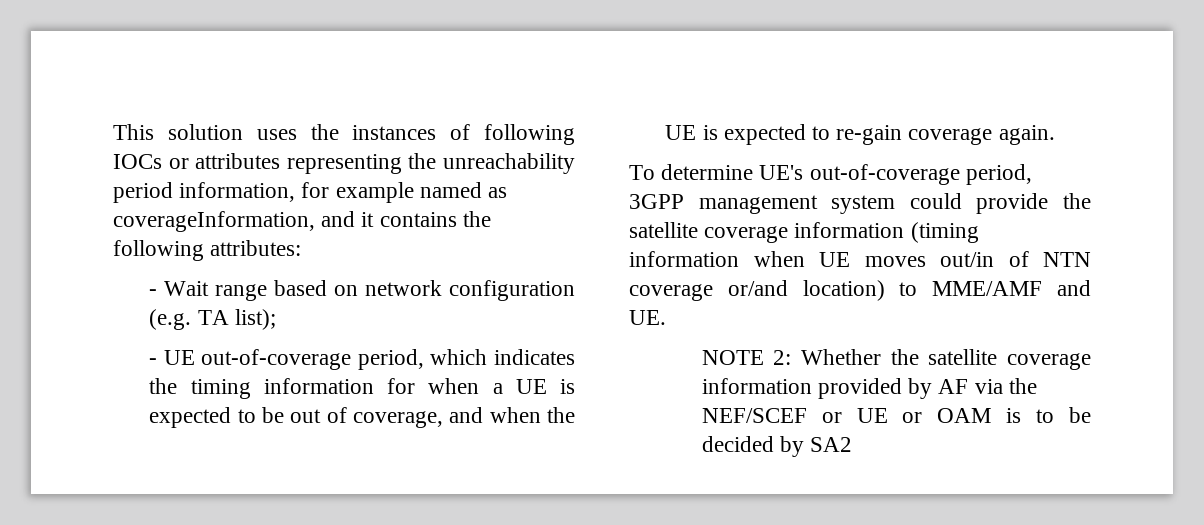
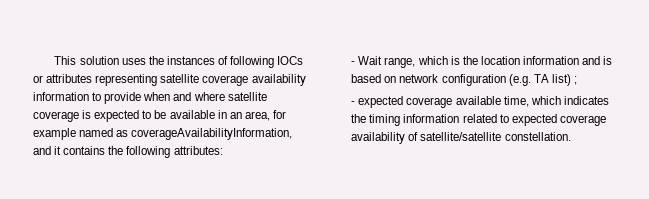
- This solution uses the instances of following IOCs or attributes representing the unreachability period information, for example named as coverageInformation, and it contains the following attributes:
+ This solution uses the instances of following IOCs or attributes representing satellite coverage availability information to provide when and where satellite coverage is expected to be available in an area, for example named as coverageAvailabilityInformation, and it contains the following attributes:
- - Wait range based on network configuration (e.g. TA list);
- - UE out-of-coverage period, which indicates the timing information for when a UE is expected to be out of coverage, and when the UE is expected to re-gain coverage again.
- To determine UE's out-of-coverage period, 3GPP management system could provide the satellite coverage information (timing information when UE moves out/in of NTN coverage or/and location) to MME/AMF and UE.
- NOTE 2: Whether the satellite coverage information provided by AF via the NEF/SCEF or UE or OAM is to be decided by SA2
+ - Wait range, which is the location information and is based on network configuration (e.g. TA list) ;
+ - expected coverage available time, which indicates the timing information related to expected coverage availability of satellite/satellite constellation.

